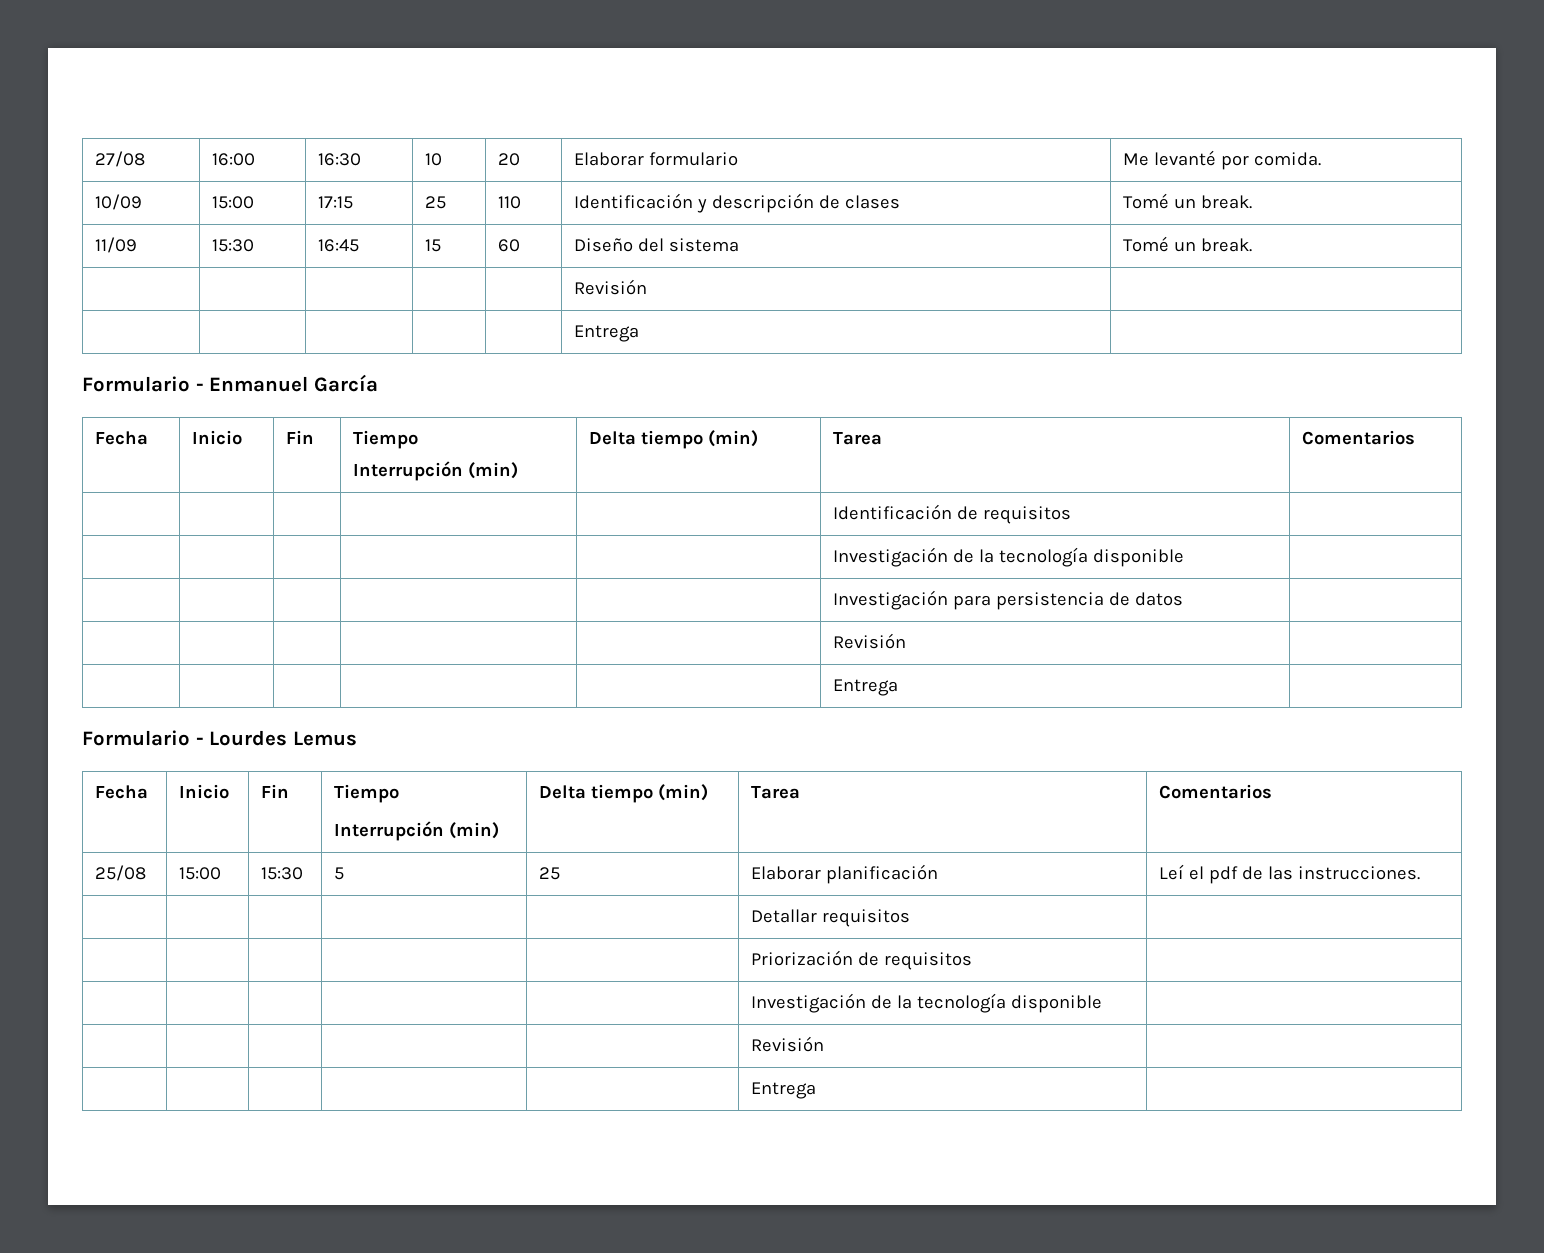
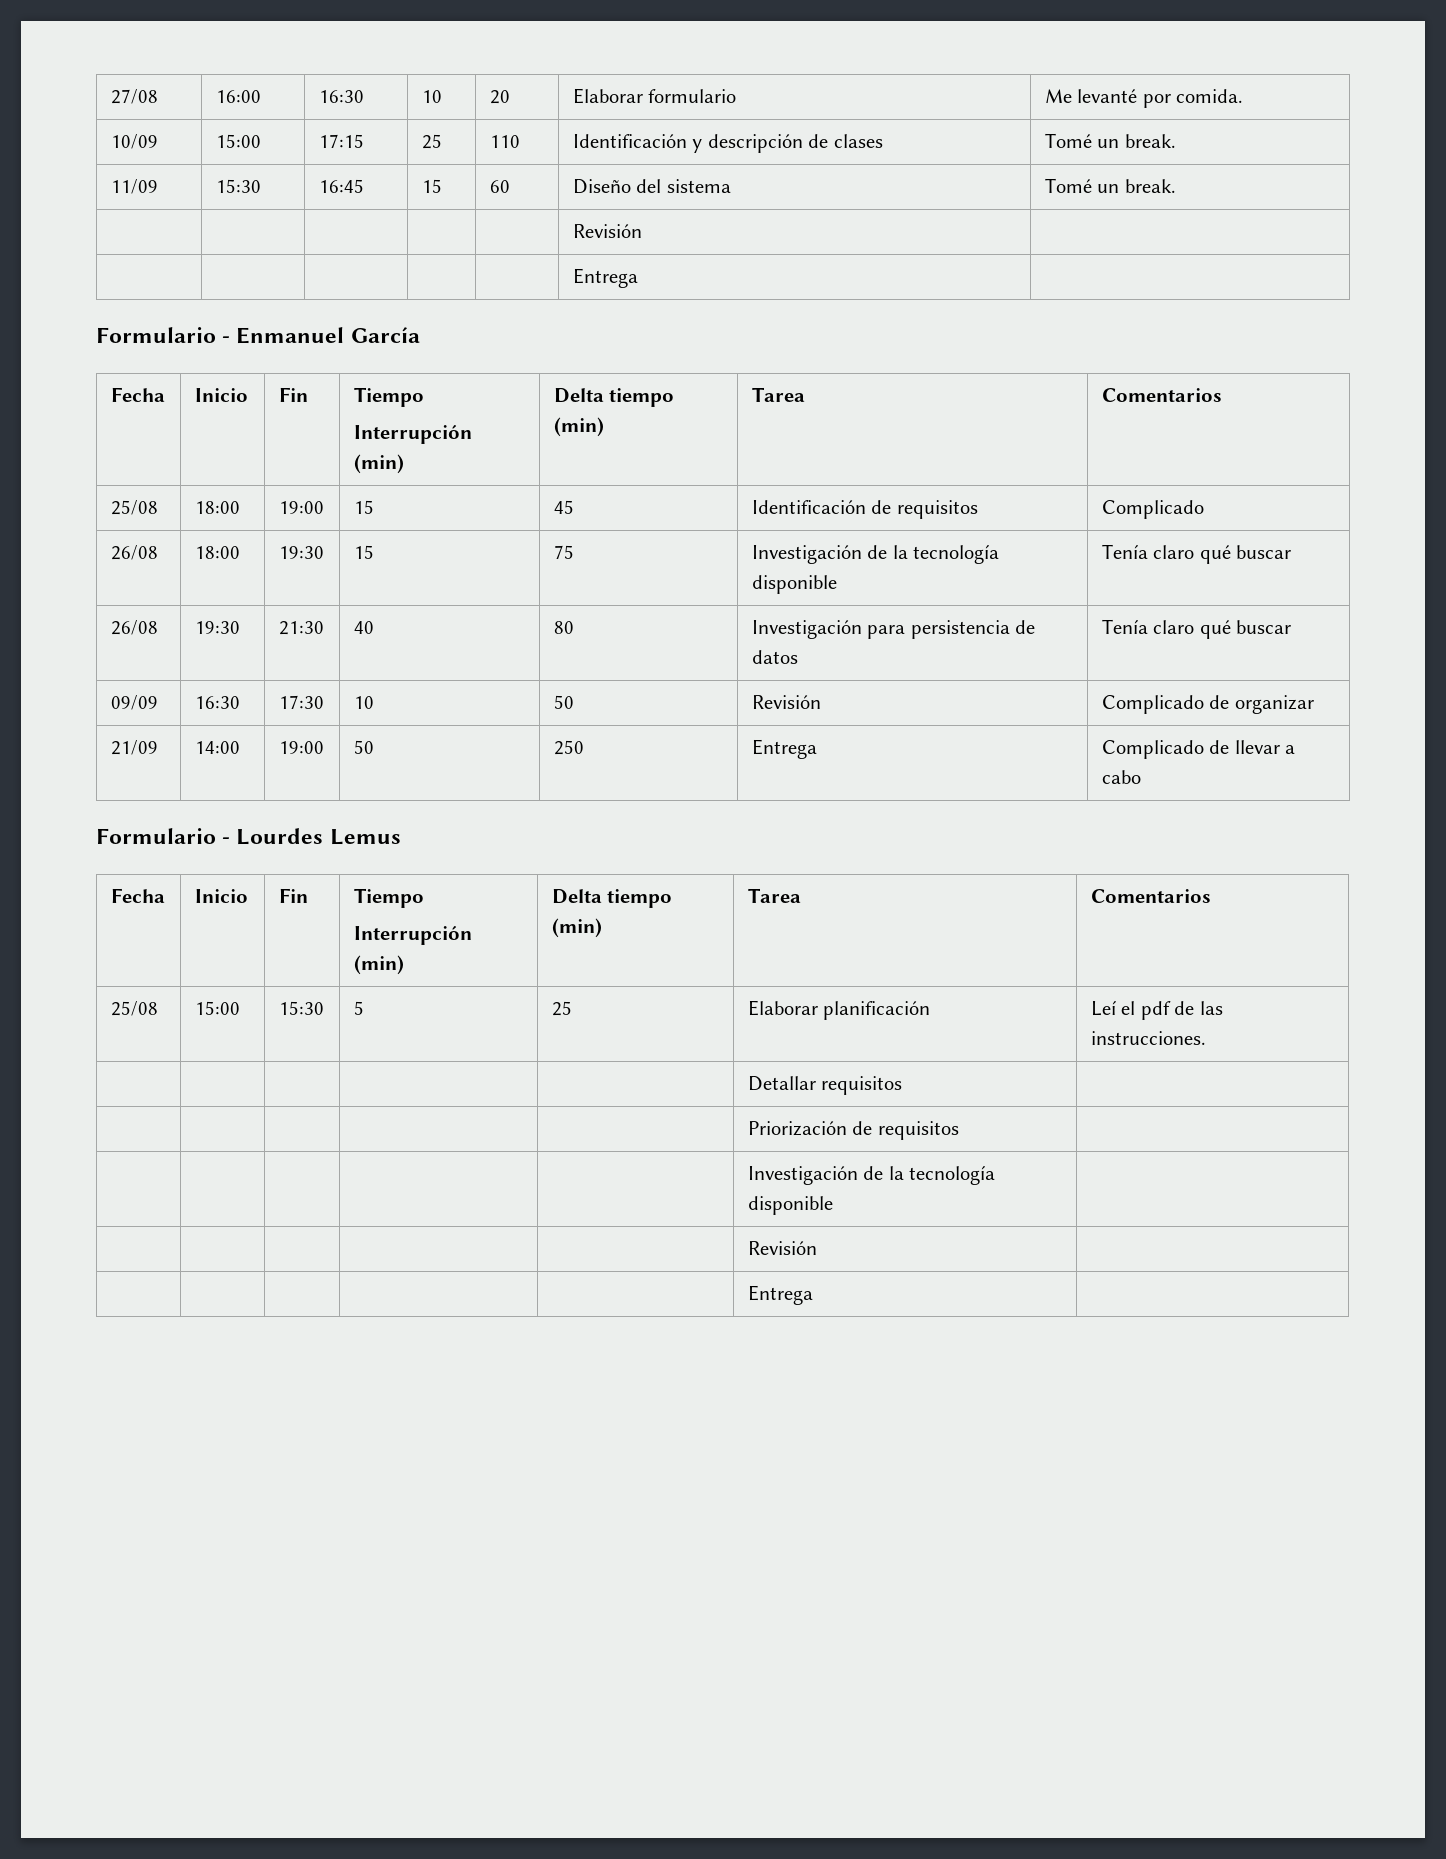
- | | | | | Identificación de requisitos |
- | | | | | Investigación de la tecnología disponible |
- | | | | | Investigación para persistencia de datos |
- | | | | | Revisión |
- | | | | | Entrega |
+ 25/08 | 18:00 | 19:00 | 15 | 45 | Identificación de requisitos | Complicado
+ 26/08 | 18:00 | 19:30 | 15 | 75 | Investigación de la tecnología disponible | Tenía claro qué buscar
+ 26/08 | 19:30 | 21:30 | 40 | 80 | Investigación para persistencia de datos | Tenía claro qué buscar
+ 09/09 | 16:30 | 17:30 | 10 | 50 | Revisión | Complicado de organizar
+ 21/09 | 14:00 | 19:00 | 50 | 250 | Entrega | Complicado de llevar a cabo

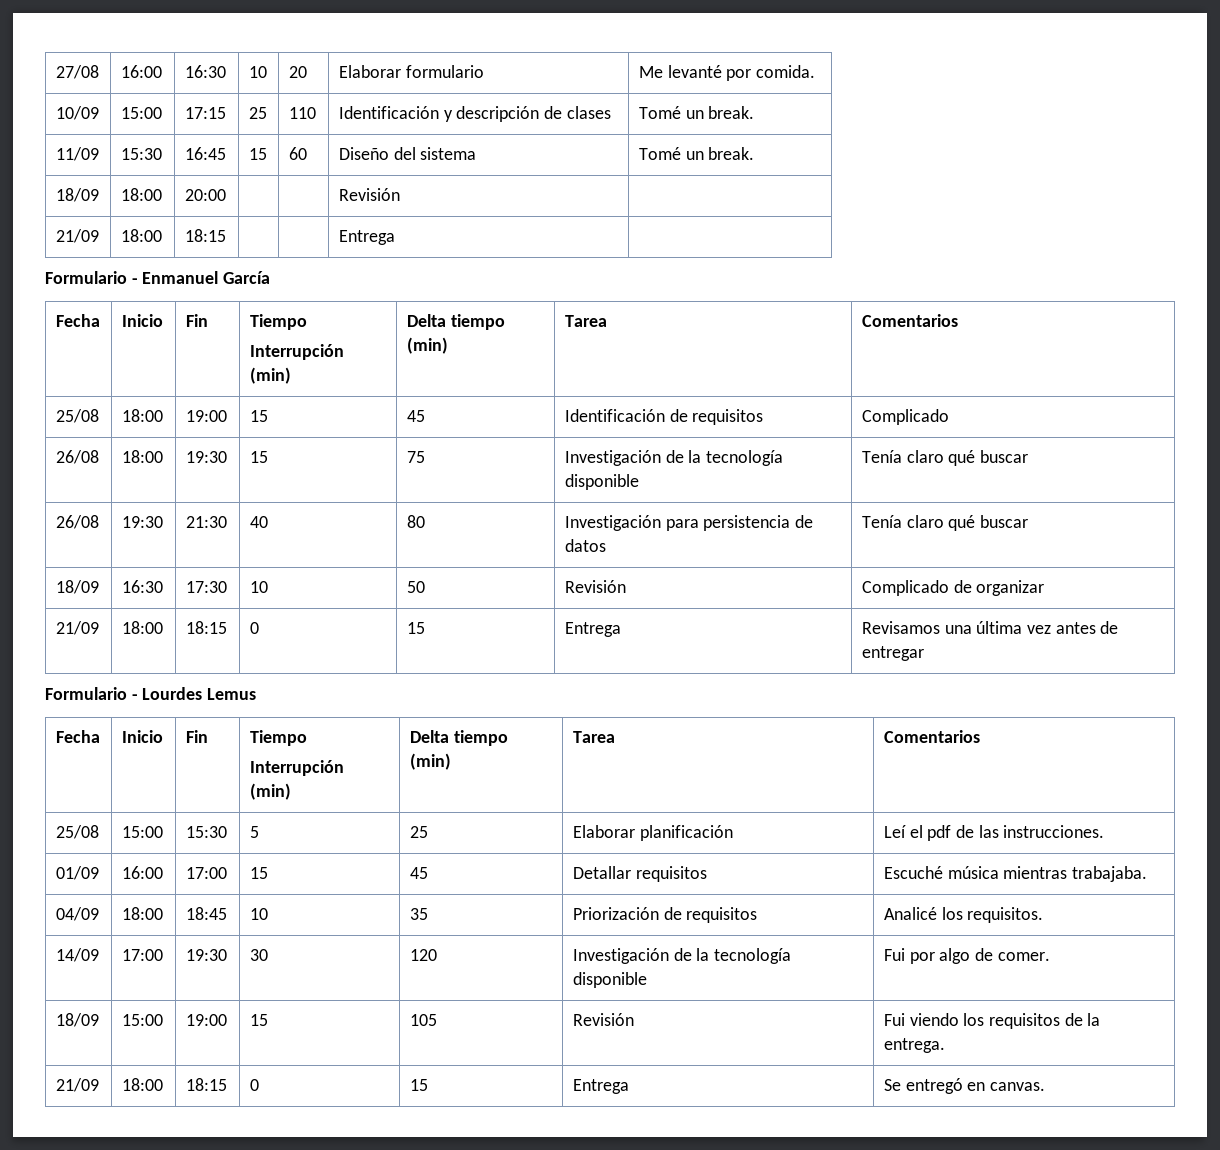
  11/09 | 15:30 | 16:45 | 15 | 60 | Diseño del sistema | Tomé un break.
- | | | | | Revisión |
- | | | | | Entrega |
+ 18/09 | 18:00 | 20:00 | | | Revisión |
+ 21/09 | 18:00 | 18:15 | | | Entrega |
- 09/09 | 16:30 | 17:30 | 10 | 50 | Revisión | Complicado de organizar
+ 18/09 | 16:30 | 17:30 | 10 | 50 | Revisión | Complicado de organizar
- 21/09 | 14:00 | 19:00 | 50 | 250 | Entrega | Complicado de llevar a cabo
+ 21/09 | 18:00 | 18:15 | 0 | 15 | Entrega | Revisamos una última vez antes de entregar
- | | | | | Detallar requisitos |
- | | | | | Priorización de requisitos |
- | | | | | Investigación de la tecnología disponible |
- | | | | | Revisión |
- | | | | | Entrega |
+ 01/09 | 16:00 | 17:00 | 15 | 45 | Detallar requisitos | Escuché música mientras trabajaba.
+ 04/09 | 18:00 | 18:45 | 10 | 35 | Priorización de requisitos | Analicé los requisitos.
+ 14/09 | 17:00 | 19:30 | 30 | 120 | Investigación de la tecnología disponible | Fui por algo de comer.
+ 18/09 | 15:00 | 19:00 | 15 | 105 | Revisión | Fui viendo los requisitos de la entrega.
+ 21/09 | 18:00 | 18:15 | 0 | 15 | Entrega | Se entregó en canvas.

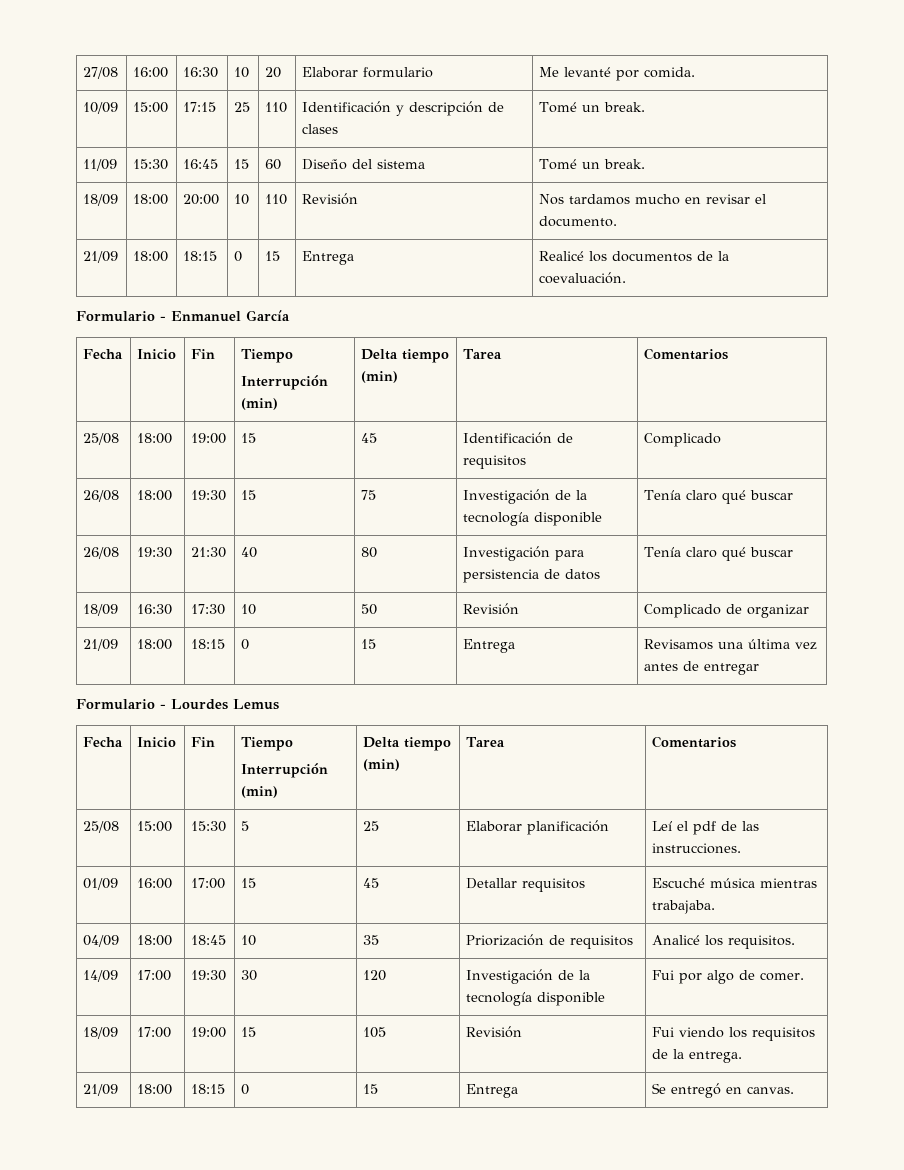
- 18/09 | 18:00 | 20:00 | | | Revisión |
- 21/09 | 18:00 | 18:15 | | | Entrega |
+ 18/09 | 18:00 | 20:00 | 10 | 110 | Revisión | Nos tardamos mucho en revisar el documento.
+ 21/09 | 18:00 | 18:15 | 0 | 15 | Entrega | Realicé los documentos de la coevaluación.
- 18/09 | 15:00 | 19:00 | 15 | 105 | Revisión | Fui viendo los requisitos de la entrega.
+ 18/09 | 17:00 | 19:00 | 15 | 105 | Revisión | Fui viendo los requisitos de la entrega.

